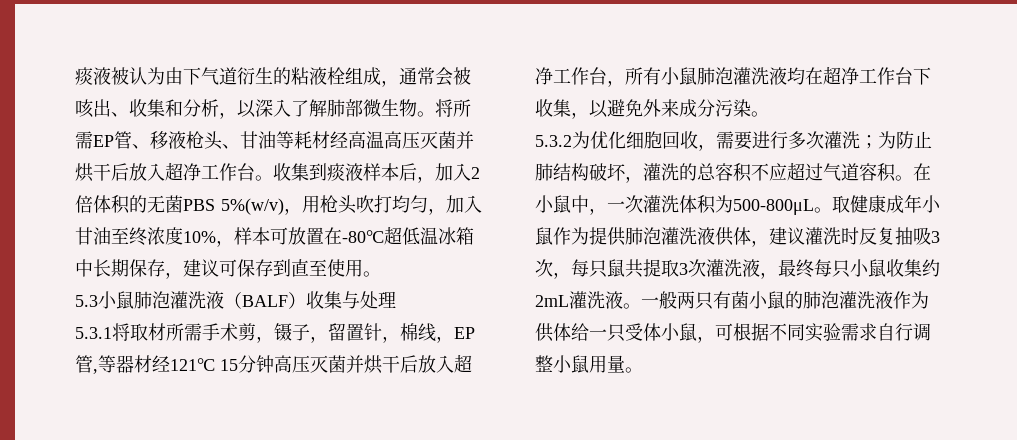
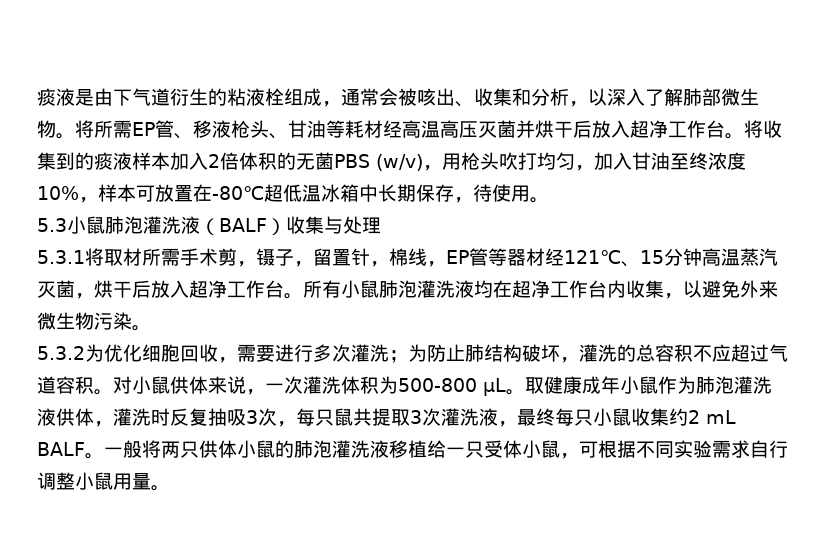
- 痰液被认为由下气道衍生的粘液栓组成，通常会被咳出、收集和分析，以深入了解肺部微生物。
+ 痰液是由下气道衍生的粘液栓组成，通常会被咳出、收集和分析，以深入了解肺部微生物。
- 收集到痰液样本后，加入2倍体积的无菌PBS 5%(w/v)，用枪头吹打均匀，加入甘油至终浓度10%，样本可放置在-80℃超低温冰箱中长期保存，建议可保存到直至使用。
+ 将收集到的痰液样本加入2倍体积的无菌PBS (w/v)，用枪头吹打均匀，加入甘油至终浓度10%，样本可放置在-80℃超低温冰箱中长期保存，待使用。
- 5.3.1将取材所需手术剪，镊子，留置针，棉线，EP管,等器材经121℃ 15分钟高压灭菌并烘干后放入超净工作台，所有小鼠肺泡灌洗液均在超净工作台下收集，以避免外来成分污染。
+ 5.3.1将取材所需手术剪，镊子，留置针，棉线，EP管等器材经121℃、15分钟高温蒸汽灭菌，烘干后放入超净工作台。所有小鼠肺泡灌洗液均在超净工作台内收集，以避免外来微生物污染。
- 在小鼠中，一次灌洗体积为500-800μL。
+ 对小鼠供体来说，一次灌洗体积为500-800 μL。
- 取健康成年小鼠作为提供肺泡灌洗液供体，建议灌洗时反复抽吸3次，每只鼠共提取3次灌洗液，最终每只小鼠收集约2mL灌洗液。一般两只有菌小鼠的肺泡灌洗液作为供体给一只受体小鼠，可根据不同实验需求自行调整小鼠用量。
+ 取健康成年小鼠作为肺泡灌洗液供体，灌洗时反复抽吸3次，每只鼠共提取3次灌洗液，最终每只小鼠收集约2 mL BALF。一般将两只供体小鼠的肺泡灌洗液移植给一只受体小鼠，可根据不同实验需求自行调整小鼠用量。

